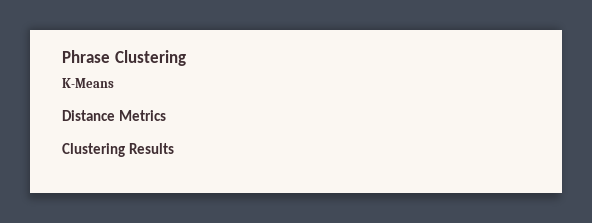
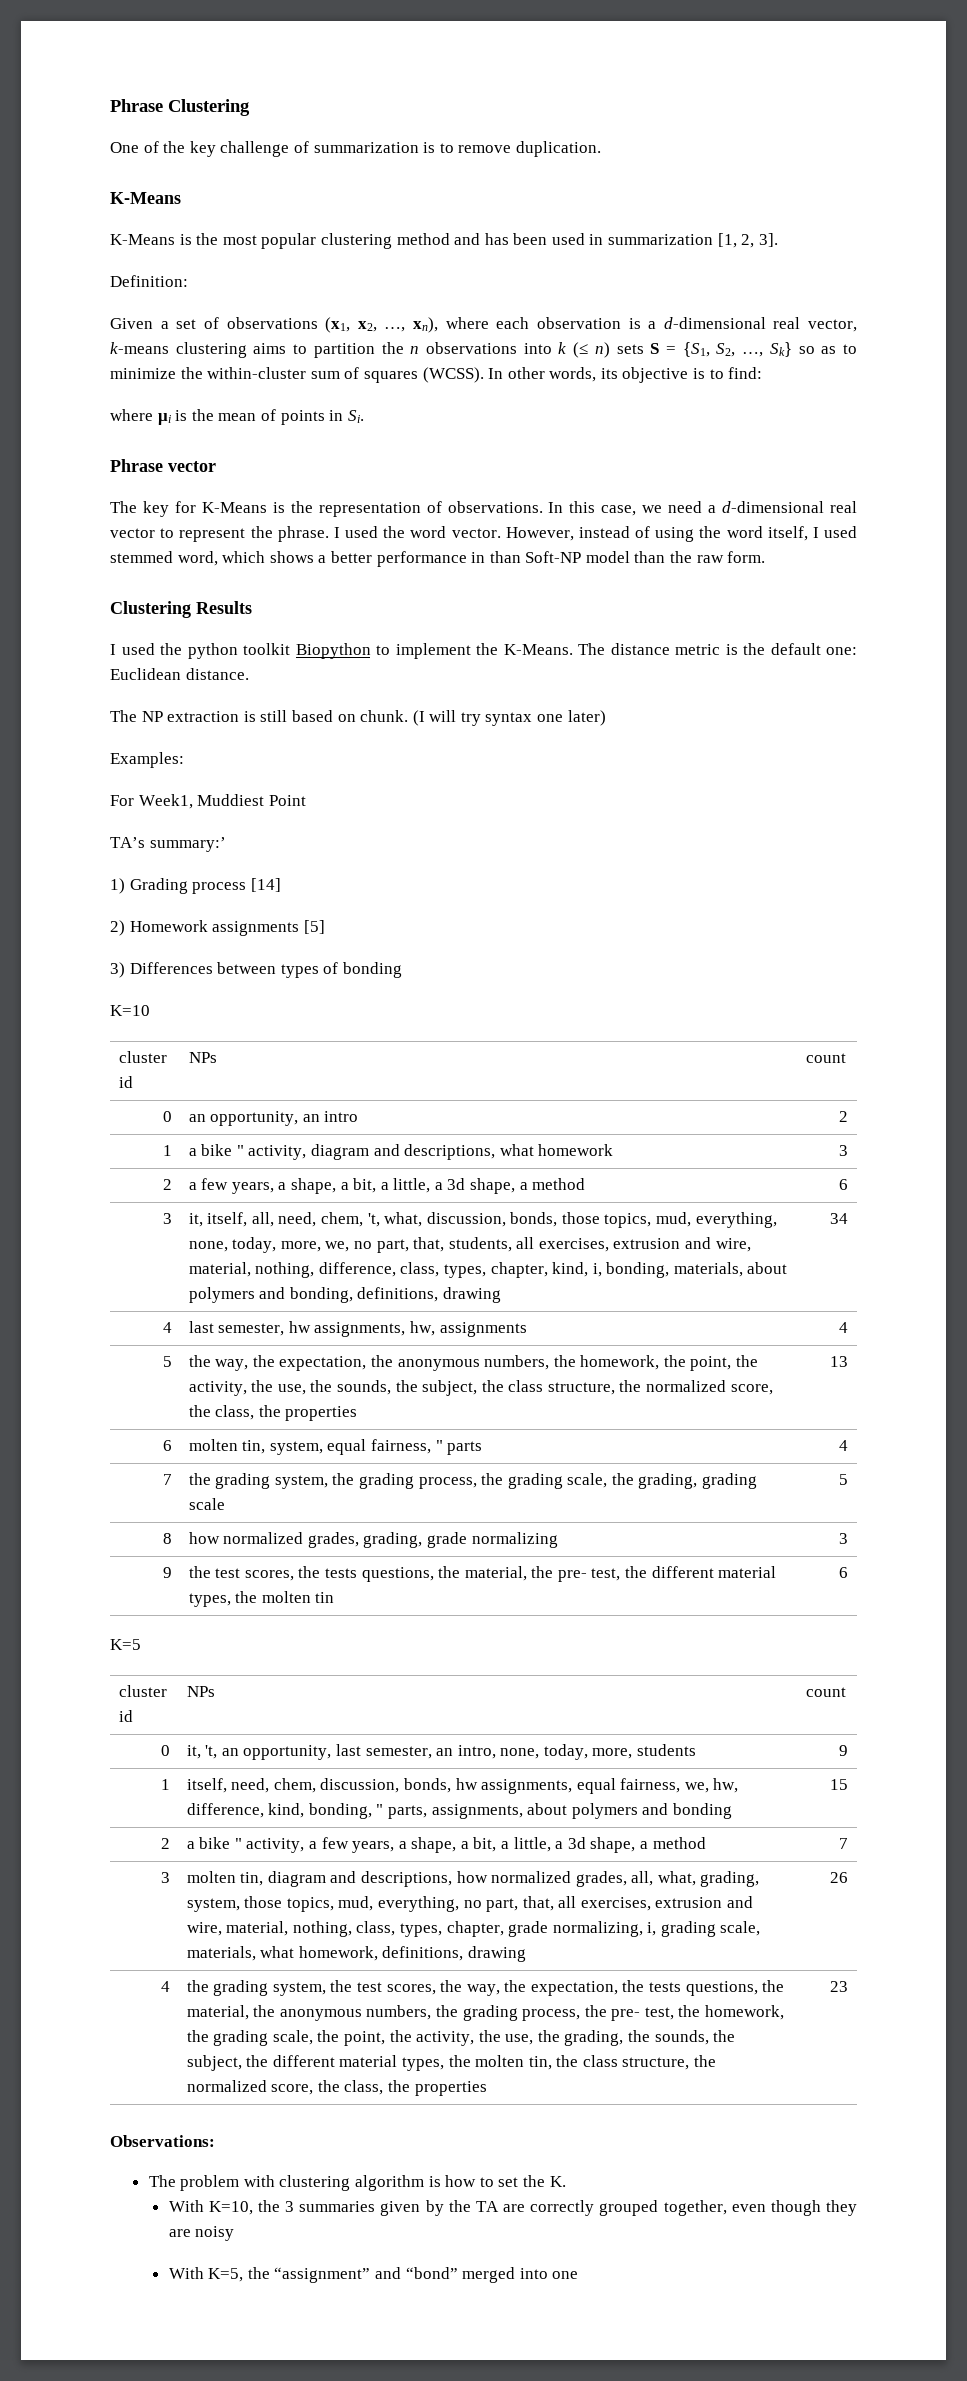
+ One of the key challenge of summarization is to remove duplication.
  K-Means
- Distance Metrics
+ K-Means is the most popular clustering method and has been used in summarization [1, 2, 3].
+ Definition:
+ Given a set of observations (x1, x2, …, xn), where each observation is a d-dimensional real vector, k-means clustering aims to partition the n observations into k (≤ n) sets S = {S1, S2, …, Sk} so as to minimize the within-cluster sum of squares (WCSS). In other words, its objective is to find:
+ where μi is the mean of points in Si.
+ Phrase vector
+ The key for K-Means is the representation of observations. In this case, we need a d-dimensional real vector to represent the phrase. I used the word vector. However, instead of using the word itself, I used stemmed word, which shows a better performance in than Soft-NP model than the raw form.
  Clustering Results
+ I used the python toolkit Biopython to implement the K-Means. The distance metric is the default one: Euclidean distance.
+ The NP extraction is still based on chunk. (I will try syntax one later)
+ Examples:
+ For Week1, Muddiest Point
+ TA’s summary:’
+ 1) Grading process [14]
+ 2) Homework assignments [5]
+ 3) Differences between types of bonding
+ K=10
+ cluster id | NPs | count
+ 0 | an opportunity, an intro | 2
+ 1 | a bike " activity, diagram and descriptions, what homework | 3
+ 2 | a few years, a shape, a bit, a little, a 3d shape, a method | 6
+ 3 | it, itself, all, need, chem, 't, what, discussion, bonds, those topics, mud, everything, none, today, more, we, no part, that, students, all exercises, extrusion and wire, material, nothing, difference, class, types, chapter, kind, i, bonding, materials, about polymers and bonding, definitions, drawing | 34
+ 4 | last semester, hw assignments, hw, assignments | 4
+ 5 | the way, the expectation, the anonymous numbers, the homework, the point, the activity, the use, the sounds, the subject, the class structure, the normalized score, the class, the properties | 13
+ 6 | molten tin, system, equal fairness, " parts | 4
+ 7 | the grading system, the grading process, the grading scale, the grading, grading scale | 5
+ 8 | how normalized grades, grading, grade normalizing | 3
+ 9 | the test scores, the tests questions, the material, the pre- test, the different material types, the molten tin | 6
+ K=5
+ cluster id | NPs | count
+ 0 | it, 't, an opportunity, last semester, an intro, none, today, more, students | 9
+ 1 | itself, need, chem, discussion, bonds, hw assignments, equal fairness, we, hw, difference, kind, bonding, " parts, assignments, about polymers and bonding | 15
+ 2 | a bike " activity, a few years, a shape, a bit, a little, a 3d shape, a method | 7
+ 3 | molten tin, diagram and descriptions, how normalized grades, all, what, grading, system, those topics, mud, everything, no part, that, all exercises, extrusion and wire, material, nothing, class, types, chapter, grade normalizing, i, grading scale, materials, what homework, definitions, drawing | 26
+ 4 | the grading system, the test scores, the way, the expectation, the tests questions, the material, the anonymous numbers, the grading process, the pre- test, the homework, the grading scale, the point, the activity, the use, the grading, the sounds, the subject, the different material types, the molten tin, the class structure, the normalized score, the class, the properties | 23
+ Observations:
+ The problem with clustering algorithm is how to set the K.
+ With K=10, the 3 summaries given by the TA are correctly grouped together, even though they are noisy
+ With K=5, the “assignment” and “bond” merged into one

